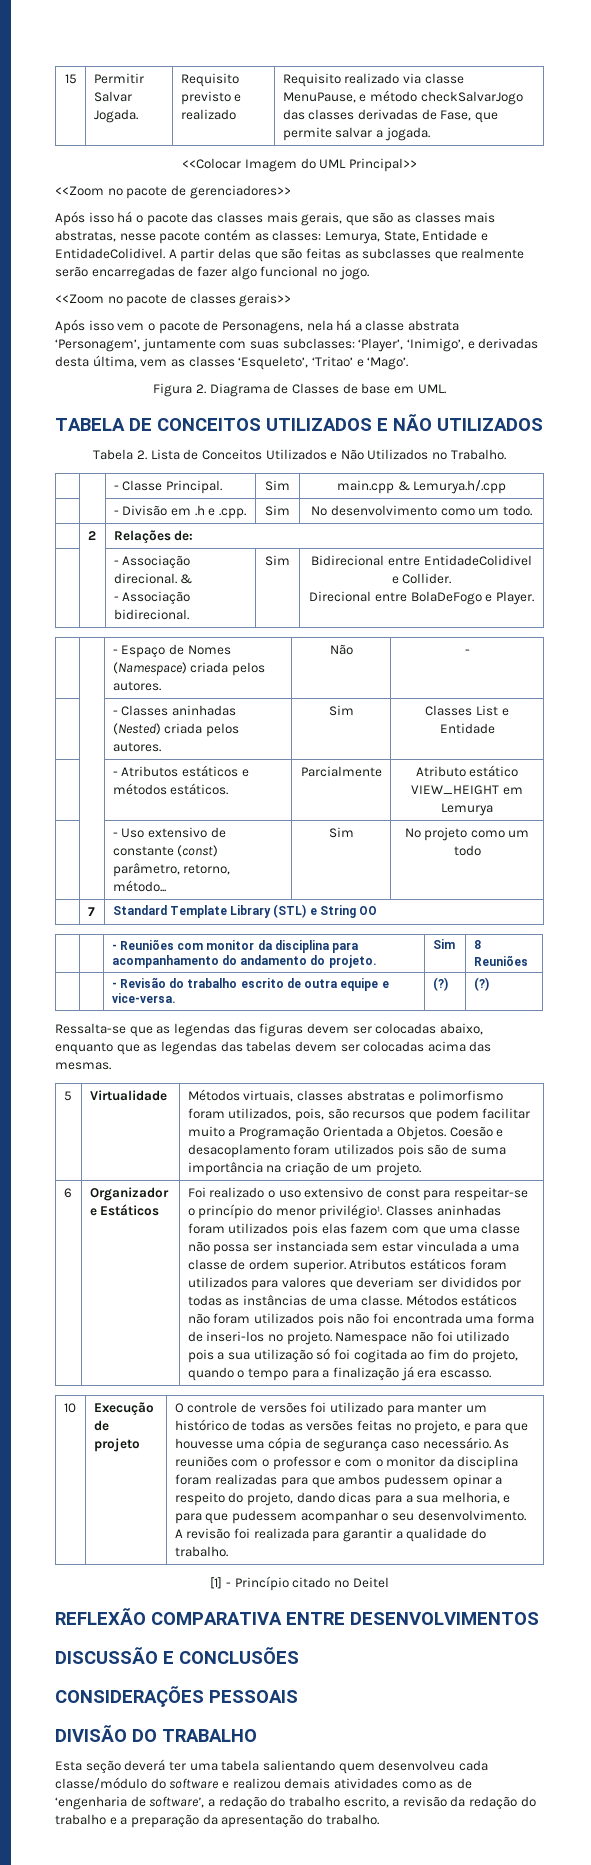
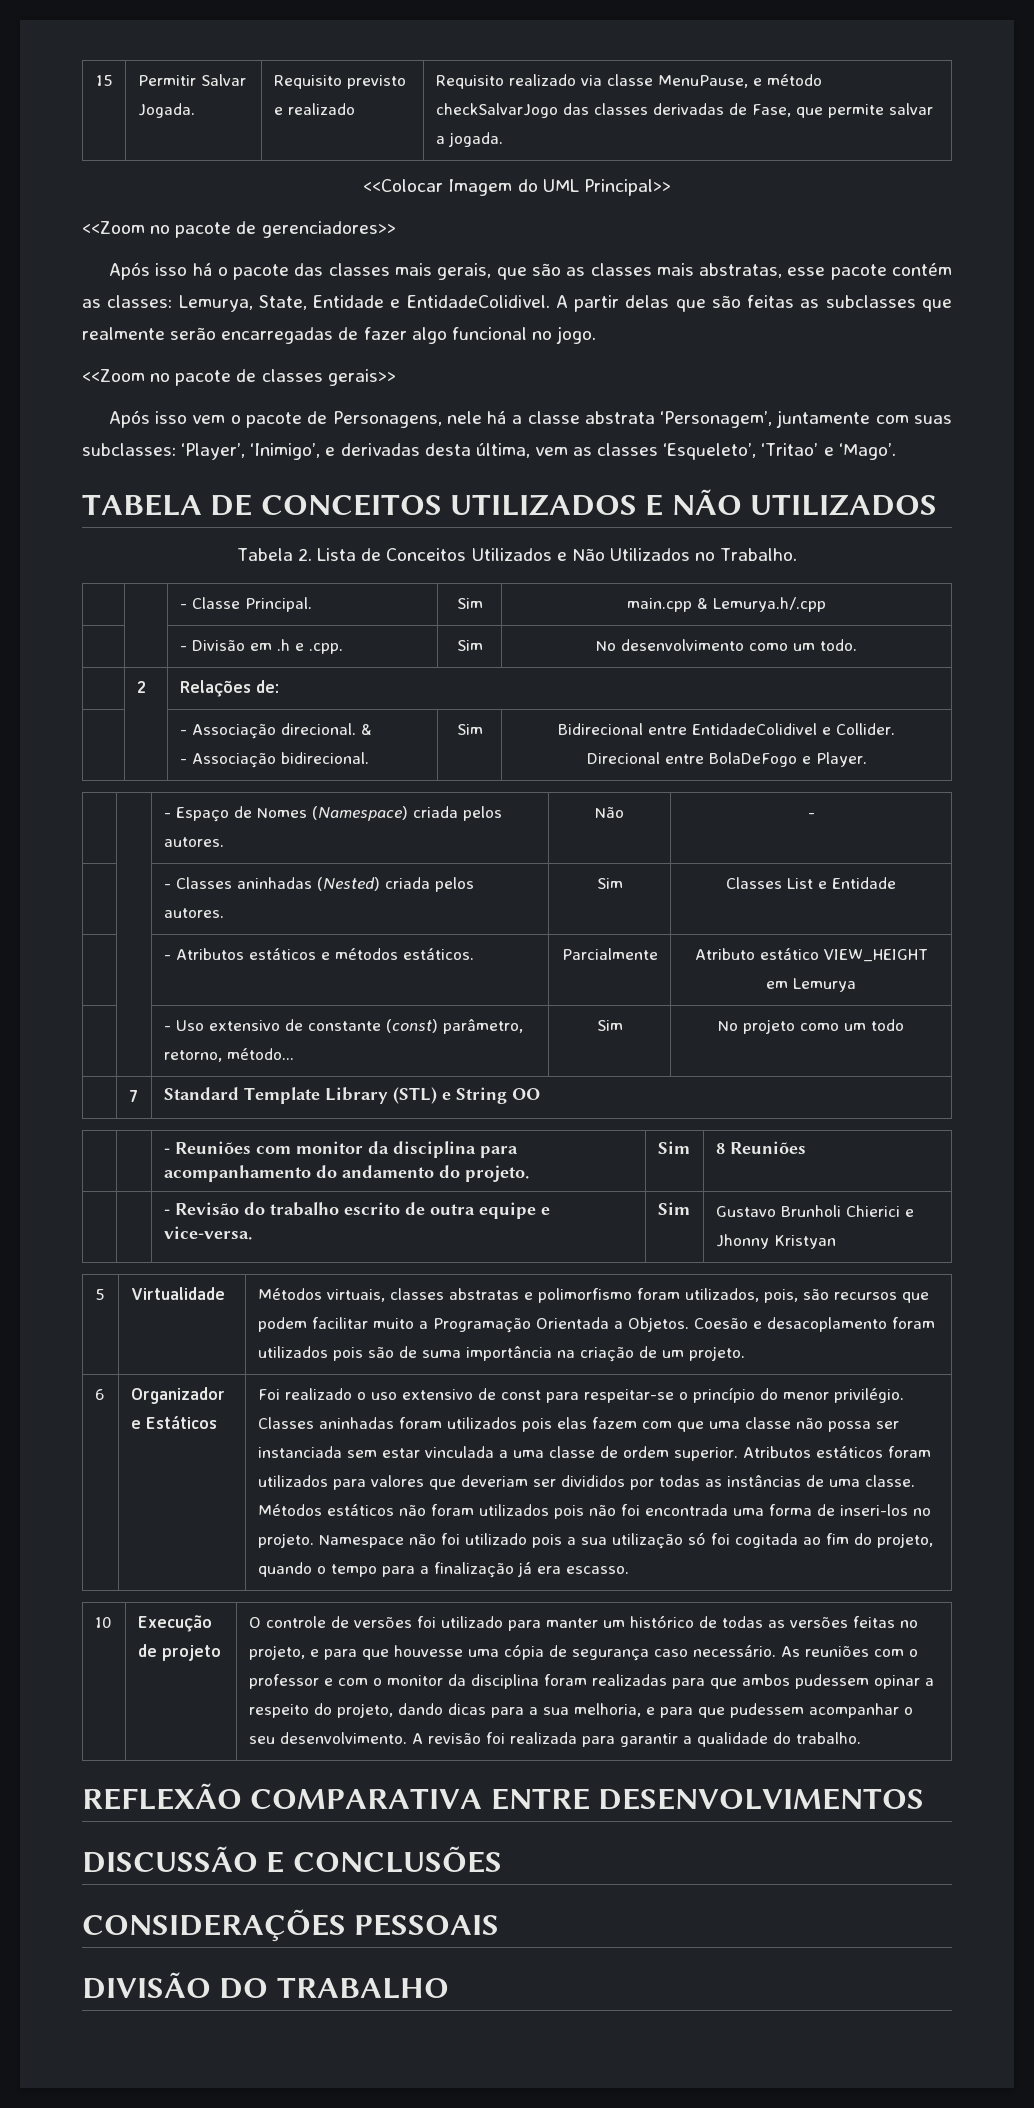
- Após isso há o pacote das classes mais gerais, que são as classes mais abstratas, nesse pacote contém as classes: Lemurya, State, Entidade e EntidadeColidivel.
+ Após isso há o pacote das classes mais gerais, que são as classes mais abstratas, esse pacote contém as classes: Lemurya, State, Entidade e EntidadeColidivel.
- Após isso vem o pacote de Personagens, nela há a classe abstrata ‘Personagem’, juntamente com suas subclasses: ‘Player’, ‘Inimigo’, e derivadas desta última, vem as classes ‘Esqueleto’, ‘Tritao’ e ‘Mago’.
+ Após isso vem o pacote de Personagens, nele há a classe abstrata ‘Personagem’, juntamente com suas subclasses: ‘Player’, ‘Inimigo’, e derivadas desta última, vem as classes ‘Esqueleto’, ‘Tritao’ e ‘Mago’.
- Figura 2. Diagrama de Classes de base em UML.
- | | - Revisão do trabalho escrito de outra equipe e vice-versa. | (?) | (?)
- Ressalta-se que as legendas das figuras devem ser colocadas abaixo, enquanto que as legendas das tabelas devem ser colocadas acima das mesmas.
+ | | - Revisão do trabalho escrito de outra equipe e vice-versa. | Sim | Gustavo Brunholi Chierici e Jhonny Kristyan
- Foi realizado o uso extensivo de const para respeitar-se o princípio do menor privilégio¹.
+ Foi realizado o uso extensivo de const para respeitar-se o princípio do menor privilégio.
- [1] - Princípio citado no Deitel
- Esta seção deverá ter uma tabela salientando quem desenvolveu cada classe/módulo do software e realizou demais atividades como as de ‘engenharia de software’, a redação do trabalho escrito, a revisão da redação do trabalho e a preparação da apresentação do trabalho.

